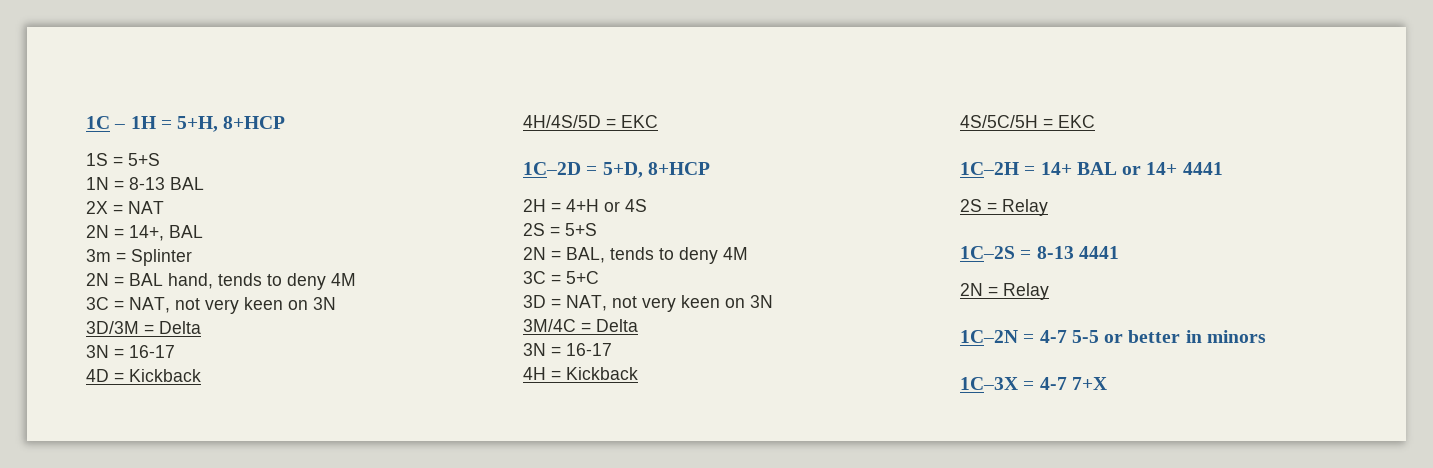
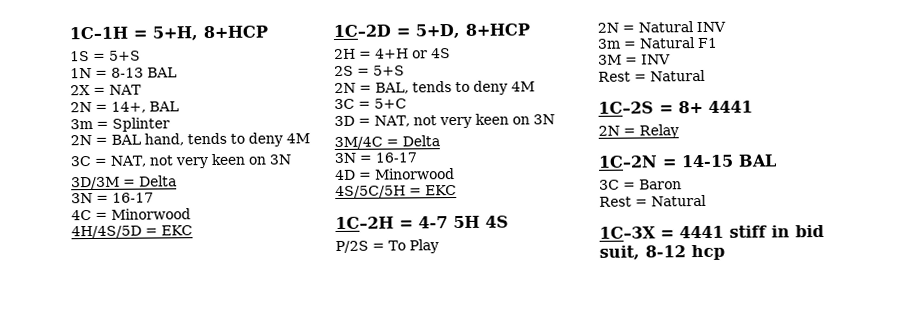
- 1C – 1H = 5+H, 8+HCP
+ 1C–1H = 5+H, 8+HCP
- 4D = Kickback
+ 4C = Minorwood
- 4H = Kickback
+ 4D = Minorwood
- 1C–2H = 14+ BAL or 14+ 4441
- 2S = Relay
+ 1C–2H = 4-7 5H 4S
+ P/2S = To Play
+ 2N = Natural INV
+ 3m = Natural F1
+ 3M = INV
+ Rest = Natural
- 1C–2S = 8-13 4441
+ 1C–2S = 8+ 4441
- 1C–2N = 4-7 5-5 or better in minors
- 1C–3X = 4-7 7+X
+ 1C–2N = 14-15 BAL
+ 3C = Baron
+ Rest = Natural
+ 1C–3X = 4441 stiff in bid suit, 8-12 hcp

